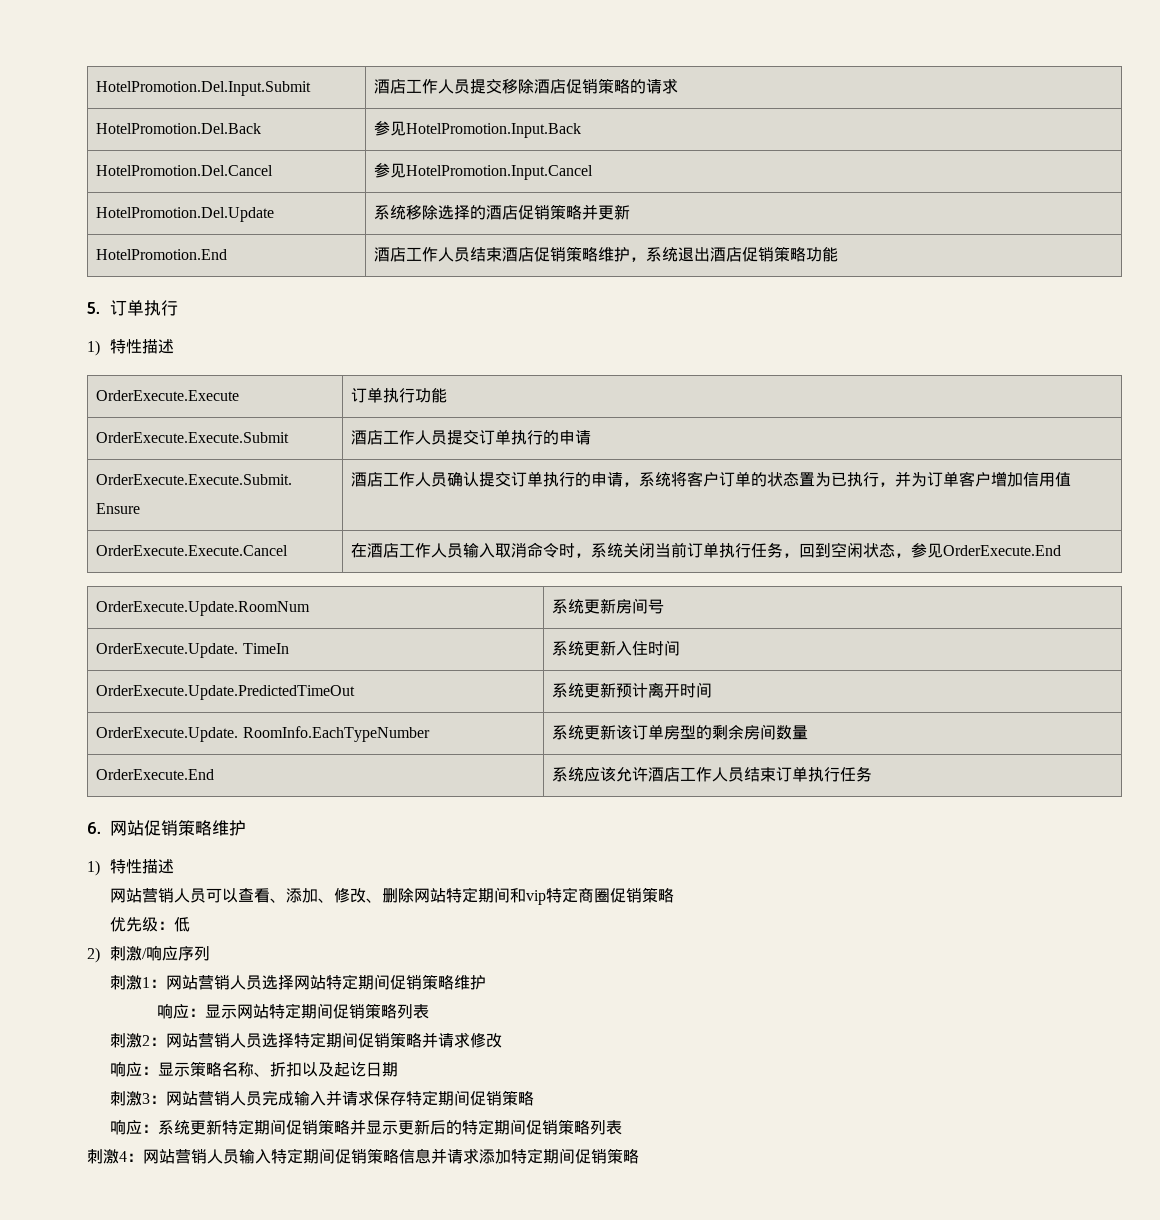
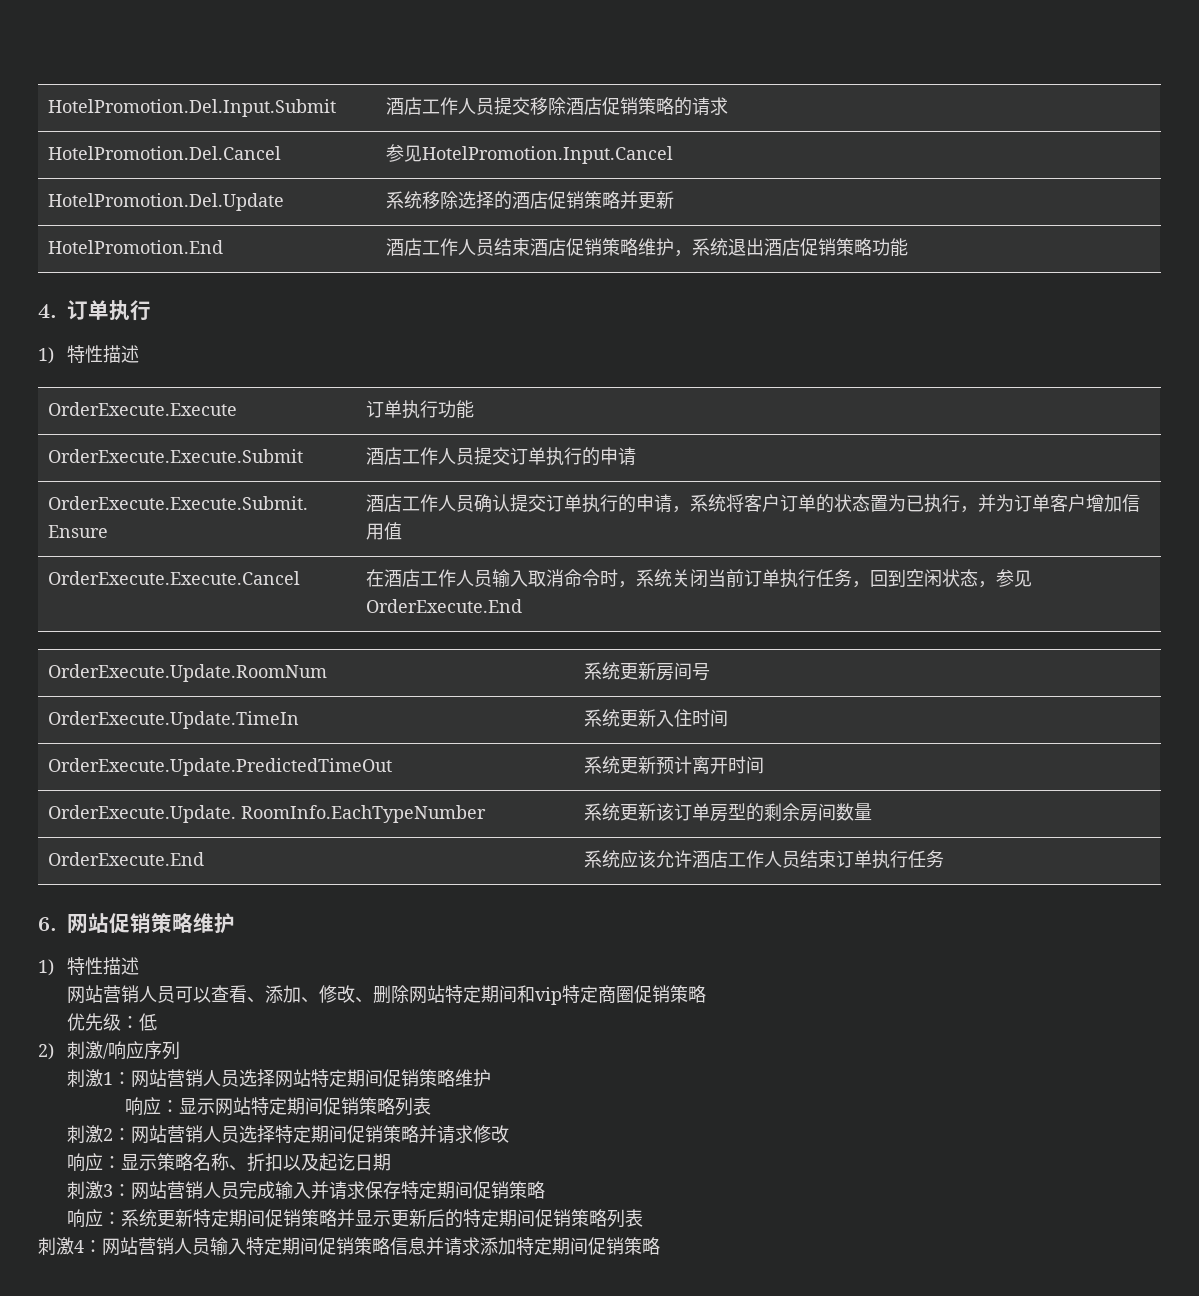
- HotelPromotion.Del.Back | 参见HotelPromotion.Input.Back
- 5.订单执行
+ 4.订单执行
- OrderExecute.Update. TimeIn | 系统更新入住时间
+ OrderExecute.Update.TimeIn | 系统更新入住时间

